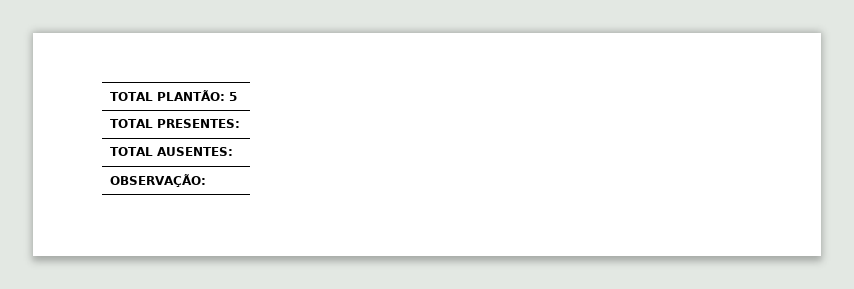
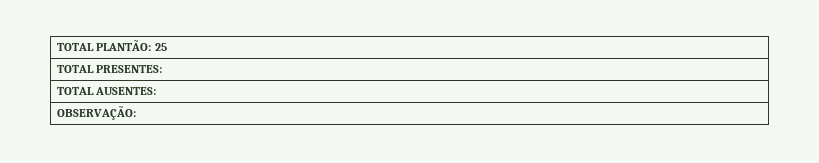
- TOTAL PLANTÃO: 5
+ TOTAL PLANTÃO: 25

